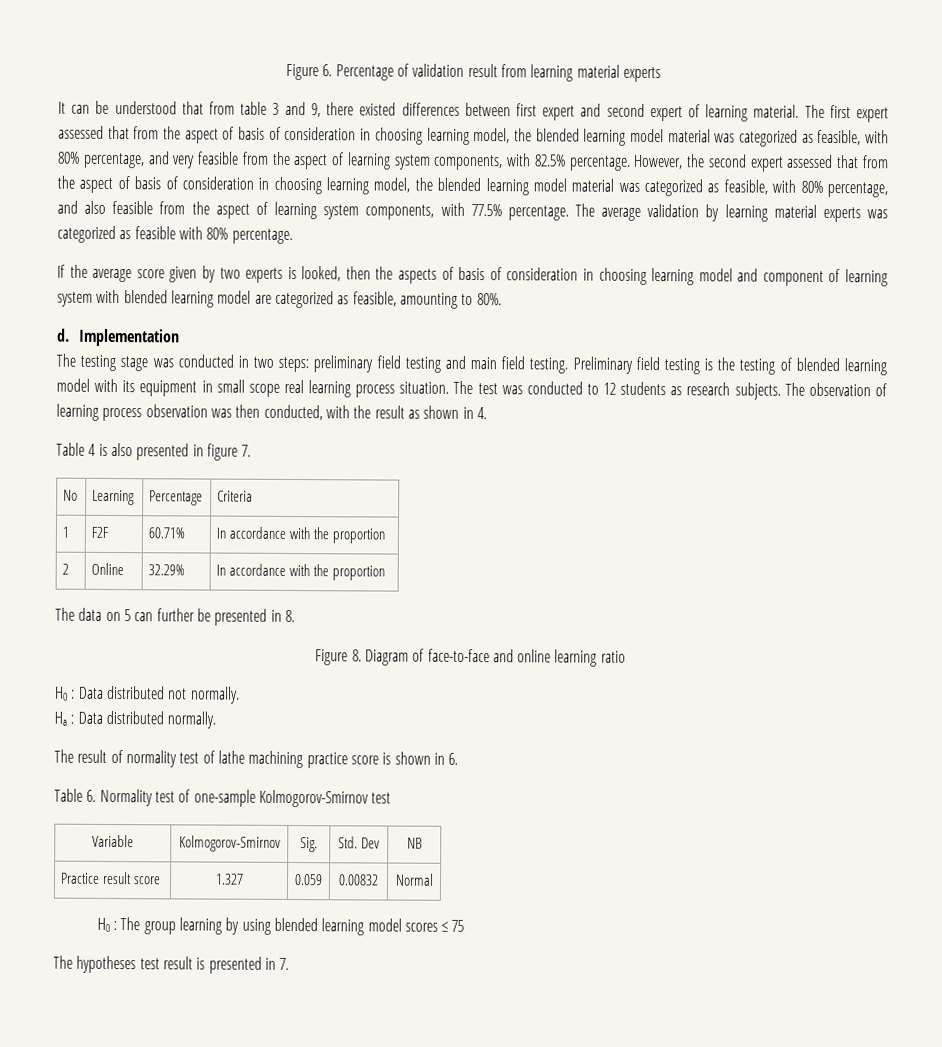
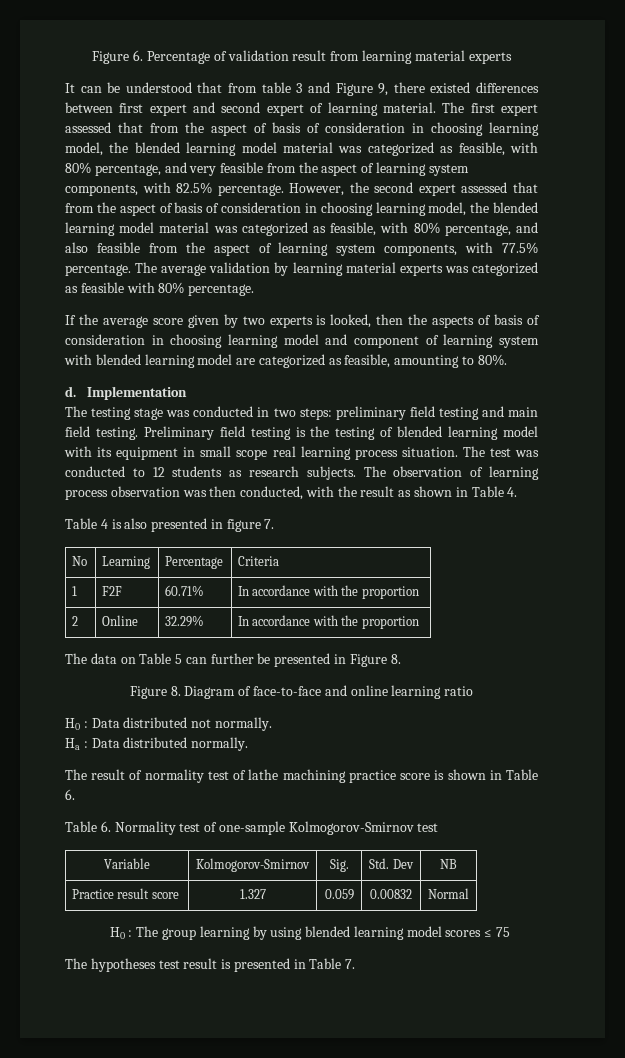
- It can be understood that from table 3 and 9, there existed differences between first expert and second expert of learning material.
+ It can be understood that from table 3 and Figure 9, there existed differences between first expert and second expert of learning material.
- The observation of learning process observation was then conducted, with the result as shown in 4.
+ The observation of learning process observation was then conducted, with the result as shown in Table 4.
- The data on 5 can further be presented in 8.
+ The data on Table 5 can further be presented in Figure 8.
- The result of normality test of lathe machining practice score is shown in 6.
+ The result of normality test of lathe machining practice score is shown in Table 6.
- The hypotheses test result is presented in 7.
+ The hypotheses test result is presented in Table 7.

